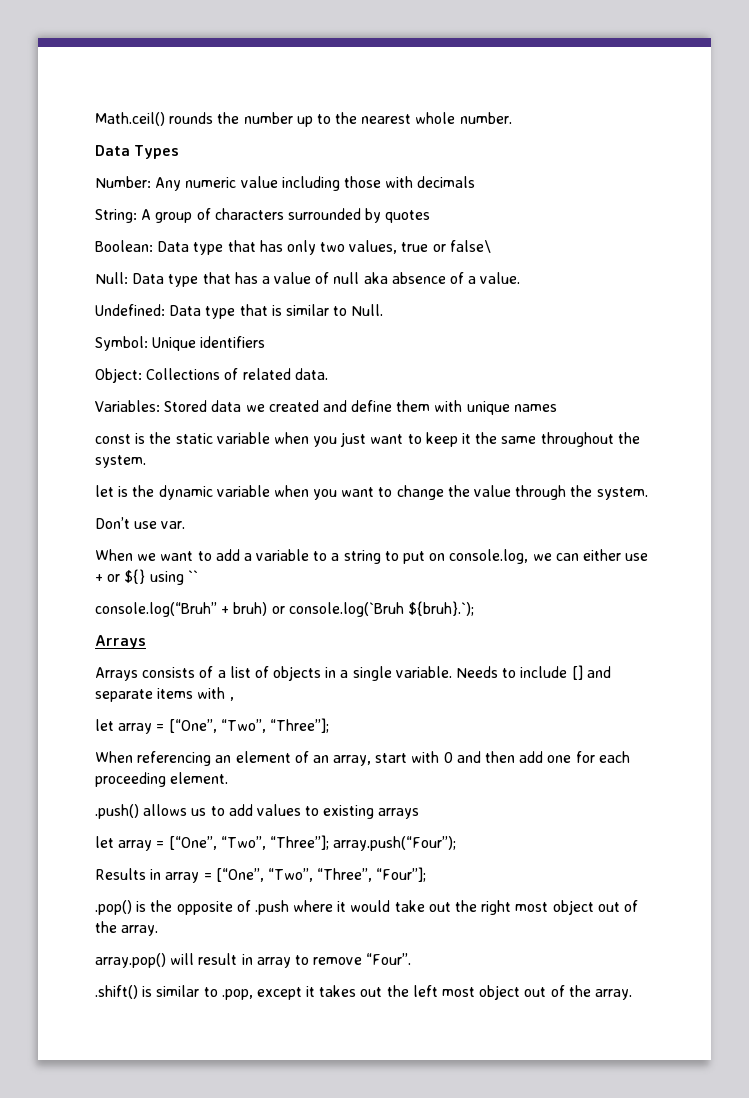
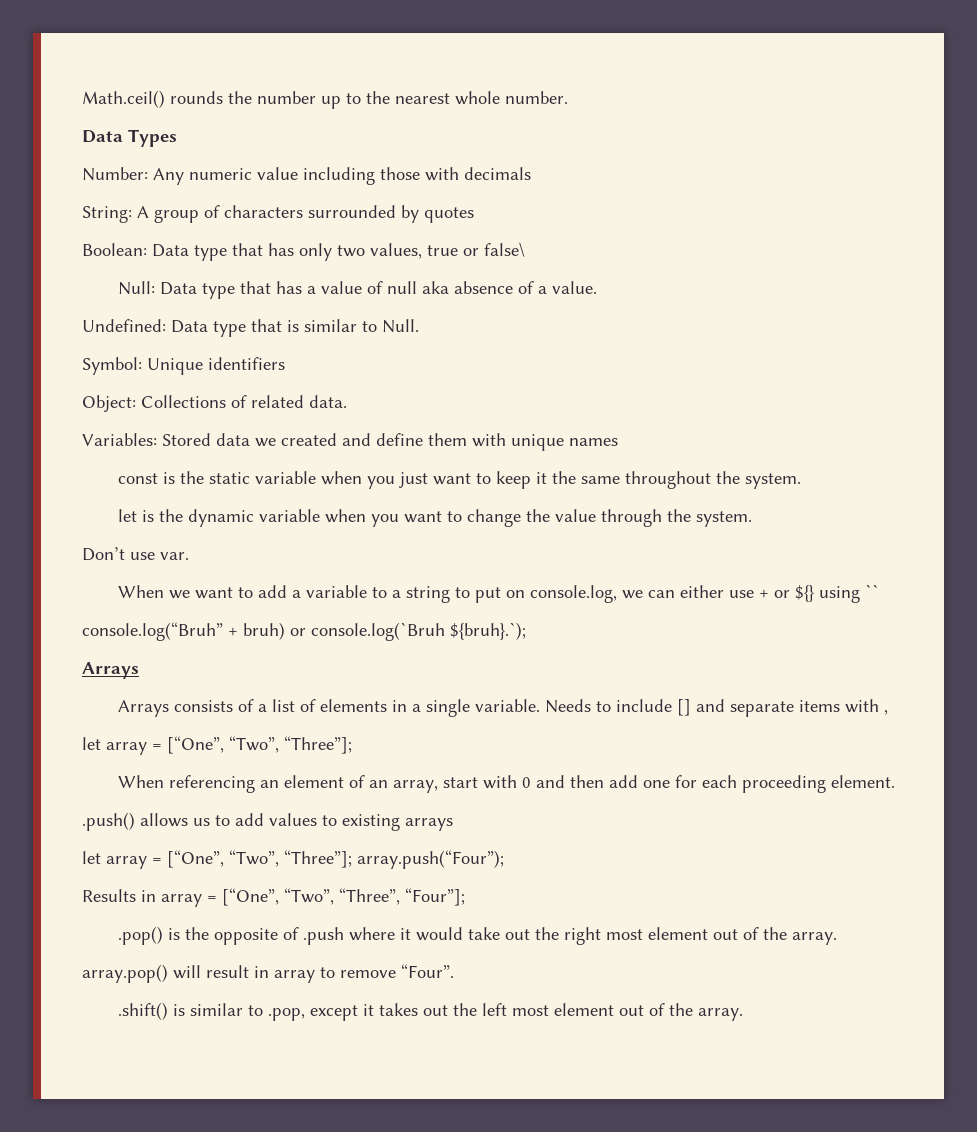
- Arrays consists of a list of objects in a single variable.
+ Arrays consists of a list of elements in a single variable.
- .pop() is the opposite of .push where it would take out the right most object out of the array.
+ .pop() is the opposite of .push where it would take out the right most element out of the array.
- .shift() is similar to .pop, except it takes out the left most object out of the array.
+ .shift() is similar to .pop, except it takes out the left most element out of the array.

